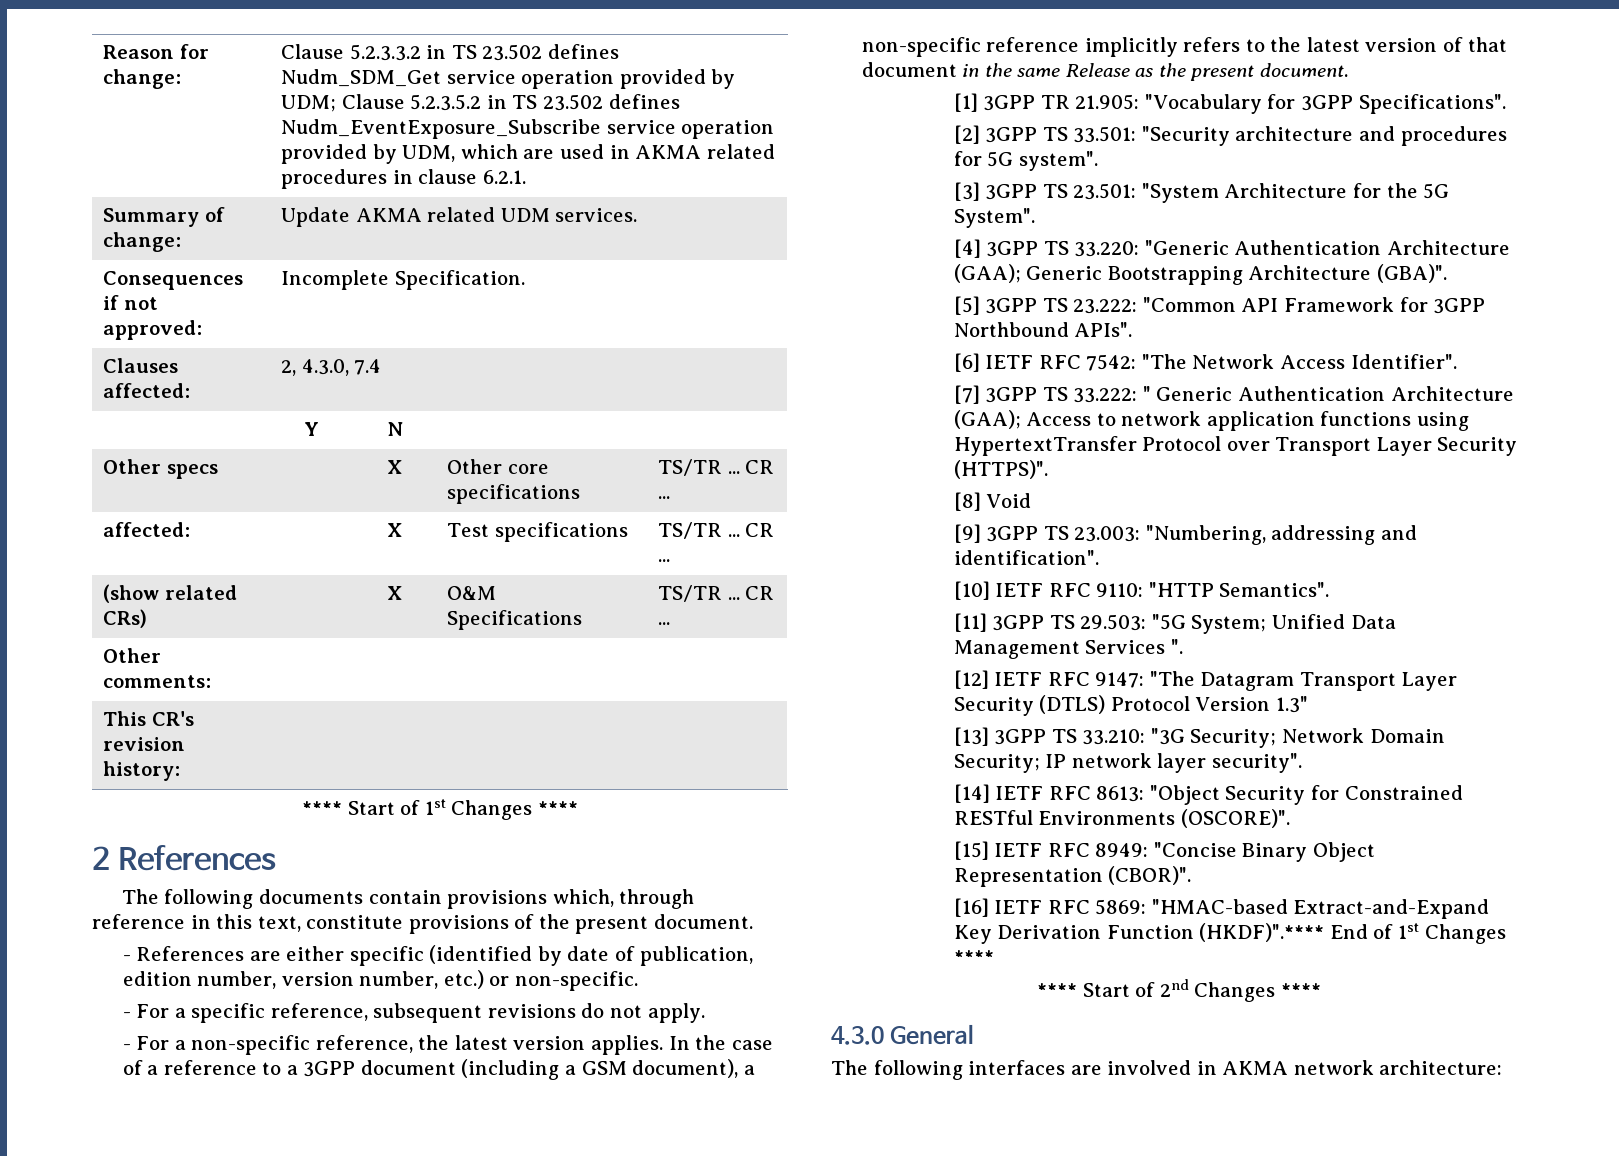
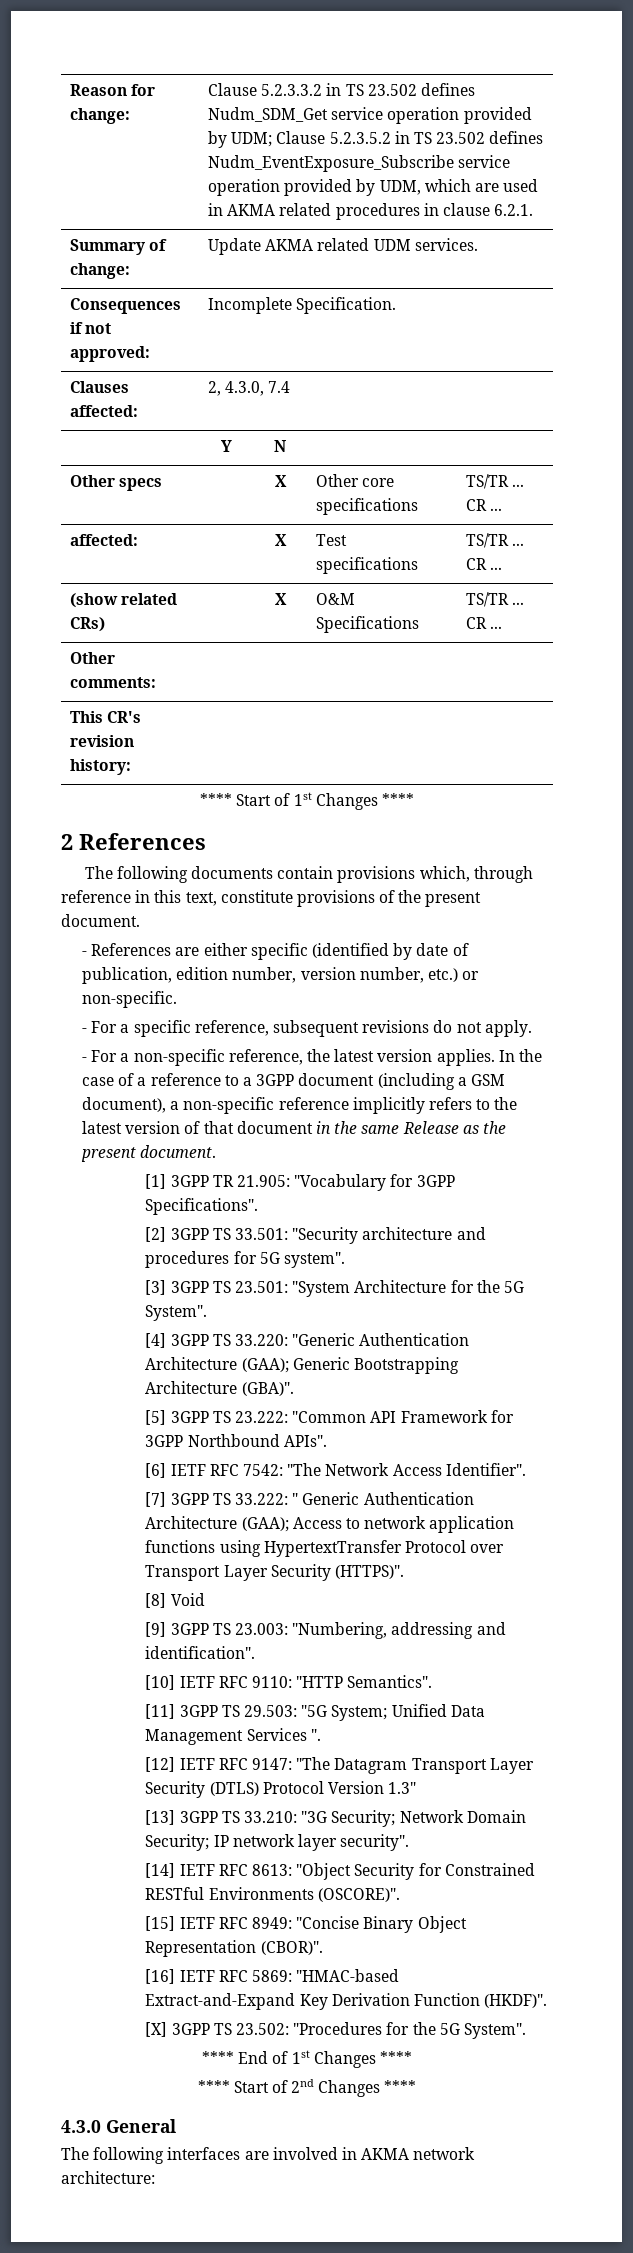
- [16] IETF RFC 5869: "HMAC-based Extract-and-Expand Key Derivation Function (HKDF)".**** End of 1st Changes ****
+ [16] IETF RFC 5869: "HMAC-based Extract-and-Expand Key Derivation Function (HKDF)".
+ [X] 3GPP TS 23.502: "Procedures for the 5G System".
+ **** End of 1st Changes ****

